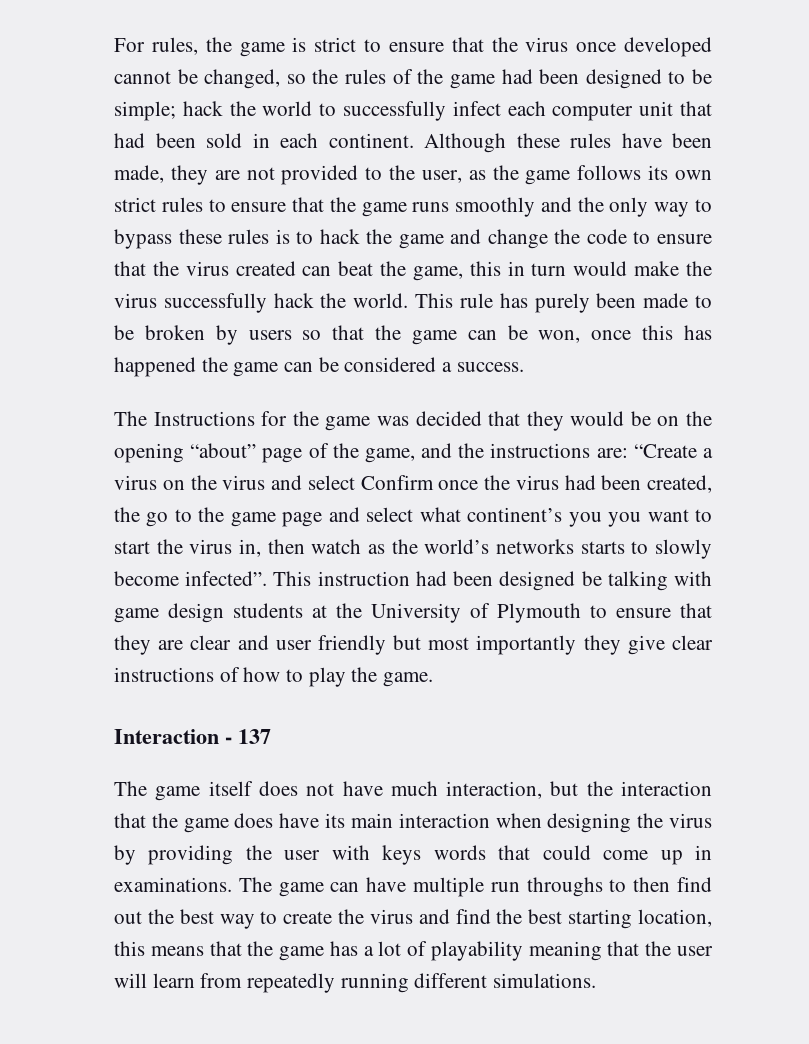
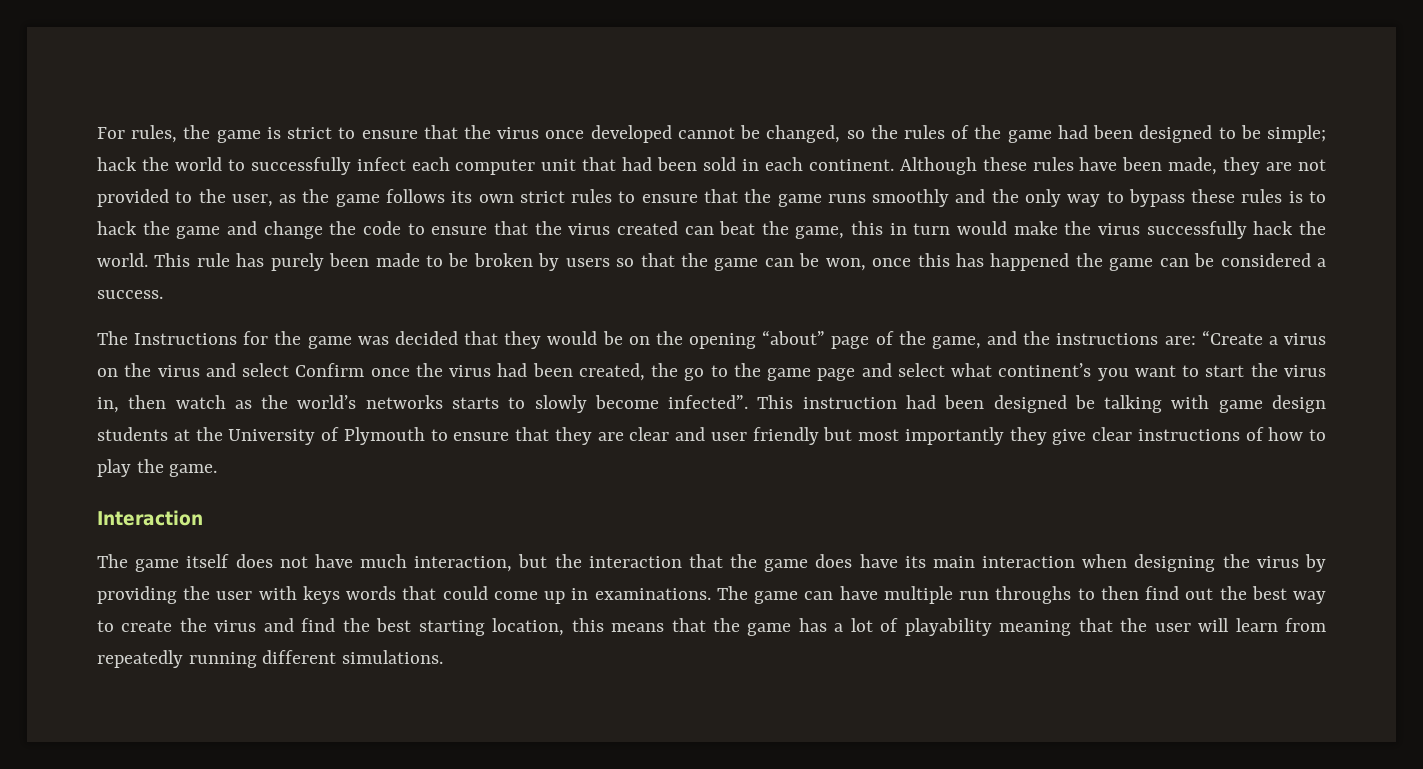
- “Create a virus on the virus and select Confirm once the virus had been created, the go to the game page and select what continent’s you you want to start the virus in, then watch as the world’s networks starts to slowly become infected”.
+ “Create a virus on the virus and select Confirm once the virus had been created, the go to the game page and select what continent’s you want to start the virus in, then watch as the world’s networks starts to slowly become infected”.
- Interaction - 137
+ Interaction

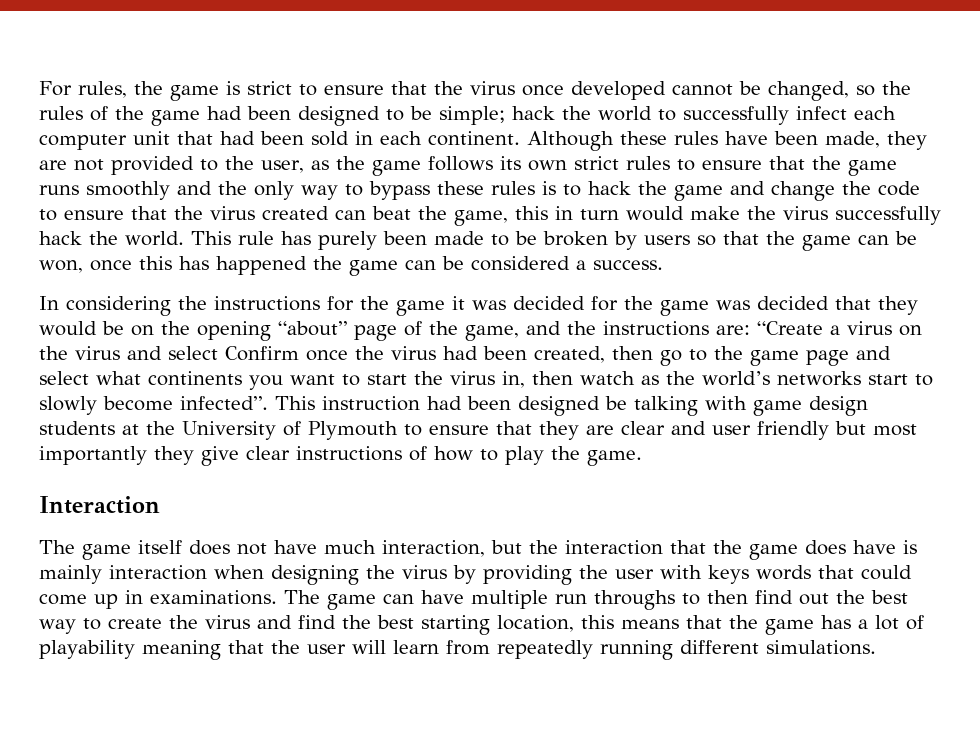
- The Instructions for the game was decided that they would be on the opening “about” page of the game, and the instructions are:
+ In considering the instructions for the game it was decided for the game was decided that they would be on the opening “about” page of the game, and the instructions are:
- “Create a virus on the virus and select Confirm once the virus had been created, the go to the game page and select what continent’s you want to start the virus in, then watch as the world’s networks starts to slowly become infected”.
+ “Create a virus on the virus and select Confirm once the virus had been created, then go to the game page and select what continents you want to start the virus in, then watch as the world’s networks start to slowly become infected”.
- The game itself does not have much interaction, but the interaction that the game does have its main interaction when designing the virus by providing the user with keys words that could come up in examinations.
+ The game itself does not have much interaction, but the interaction that the game does have is mainly interaction when designing the virus by providing the user with keys words that could come up in examinations.

